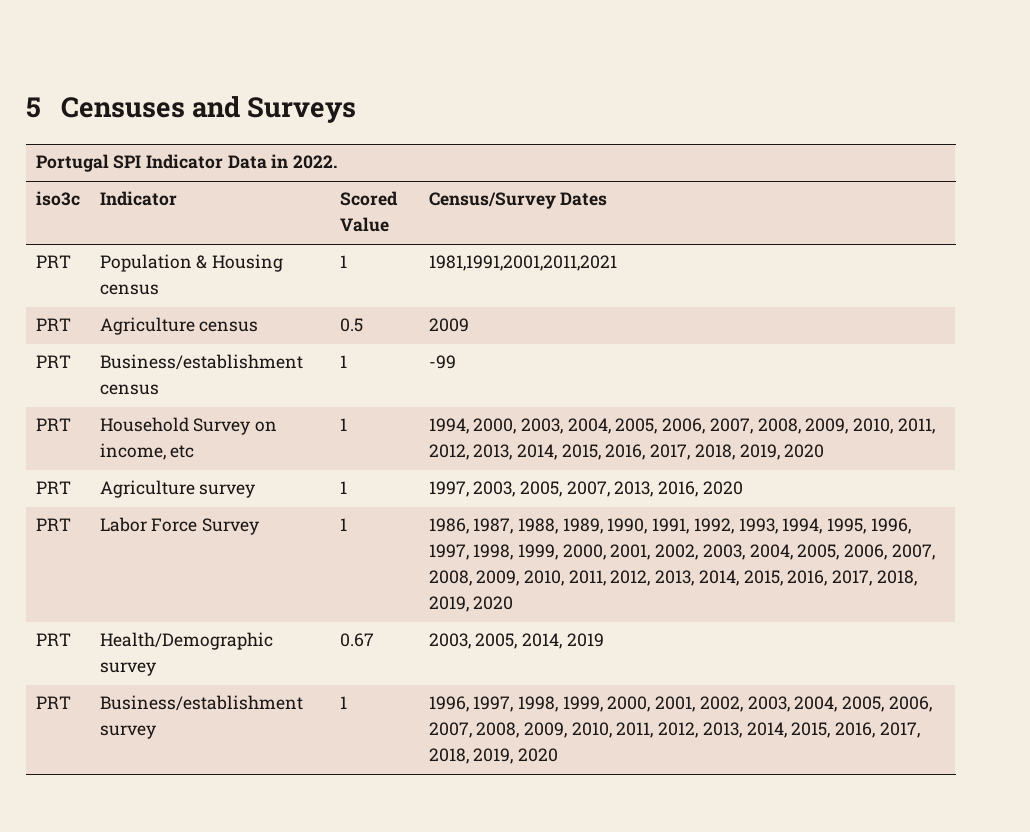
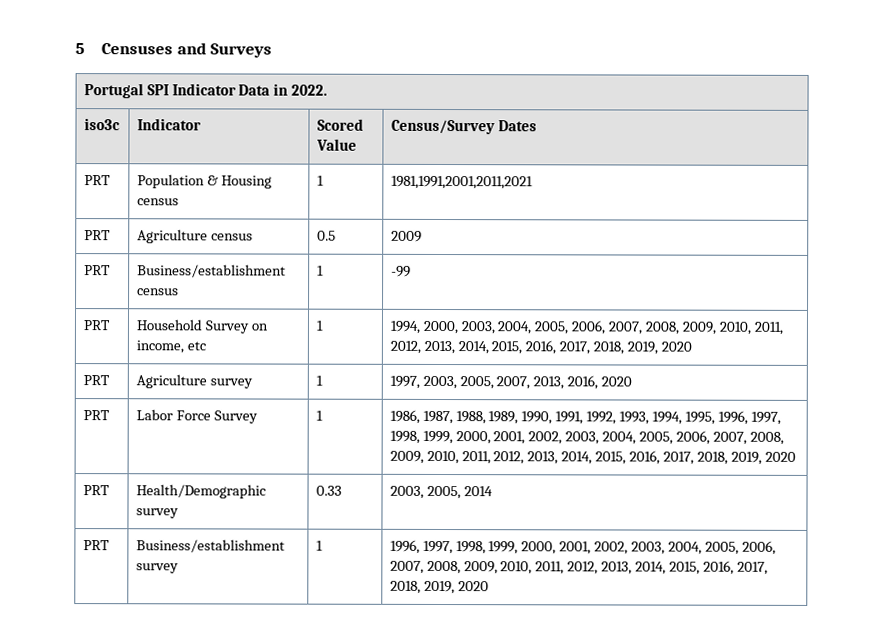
- PRT | Health/Demographic survey | 0.67 | 2003, 2005, 2014, 2019
+ PRT | Health/Demographic survey | 0.33 | 2003, 2005, 2014

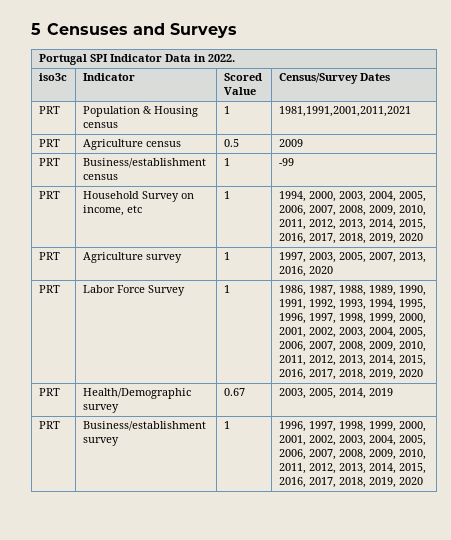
- PRT | Health/Demographic survey | 0.33 | 2003, 2005, 2014
+ PRT | Health/Demographic survey | 0.67 | 2003, 2005, 2014, 2019

